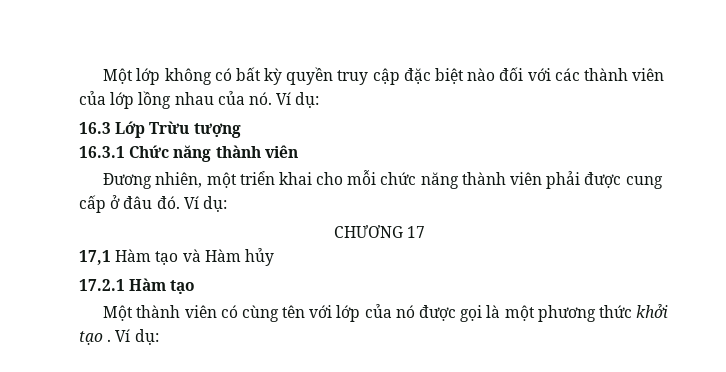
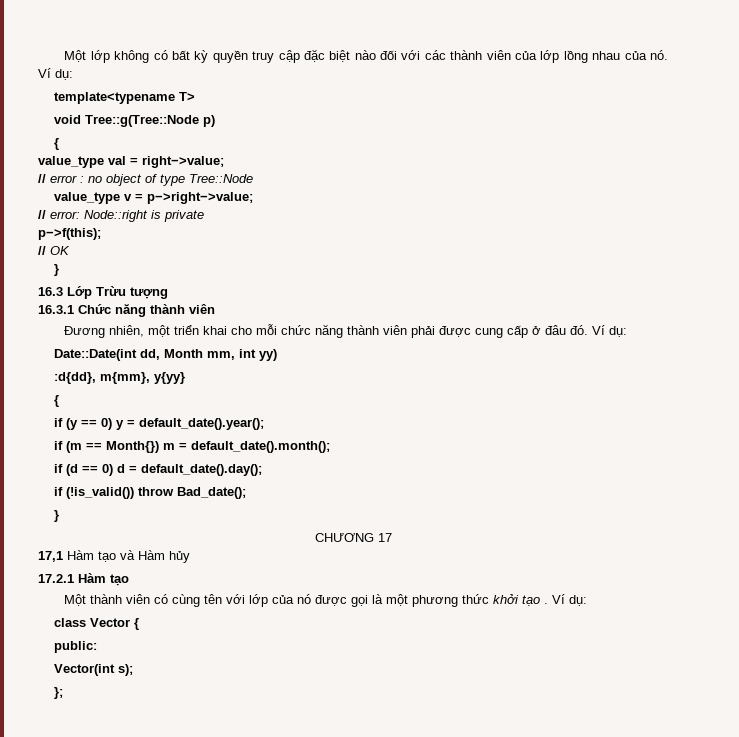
+ template<typename T>
+ void Tree::g(Tree::Node p)
+ {
+ value_type val = right−>value;
+ // error : no object of type Tree::Node
+ value_type v = p−>right−>value;
+ // error: Node::right is private
+ p−>f(this);
+ // OK
+ }
+ Date::Date(int dd, Month mm, int yy)
+ :d{dd}, m{mm}, y{yy}
+ {
+ if (y == 0) y = default_date().year();
+ if (m == Month{}) m = default_date().month();
+ if (d == 0) d = default_date().day();
+ if (!is_valid()) throw Bad_date();
+ }
+ class Vector {
+ public:
+ Vector(int s);
+ };

